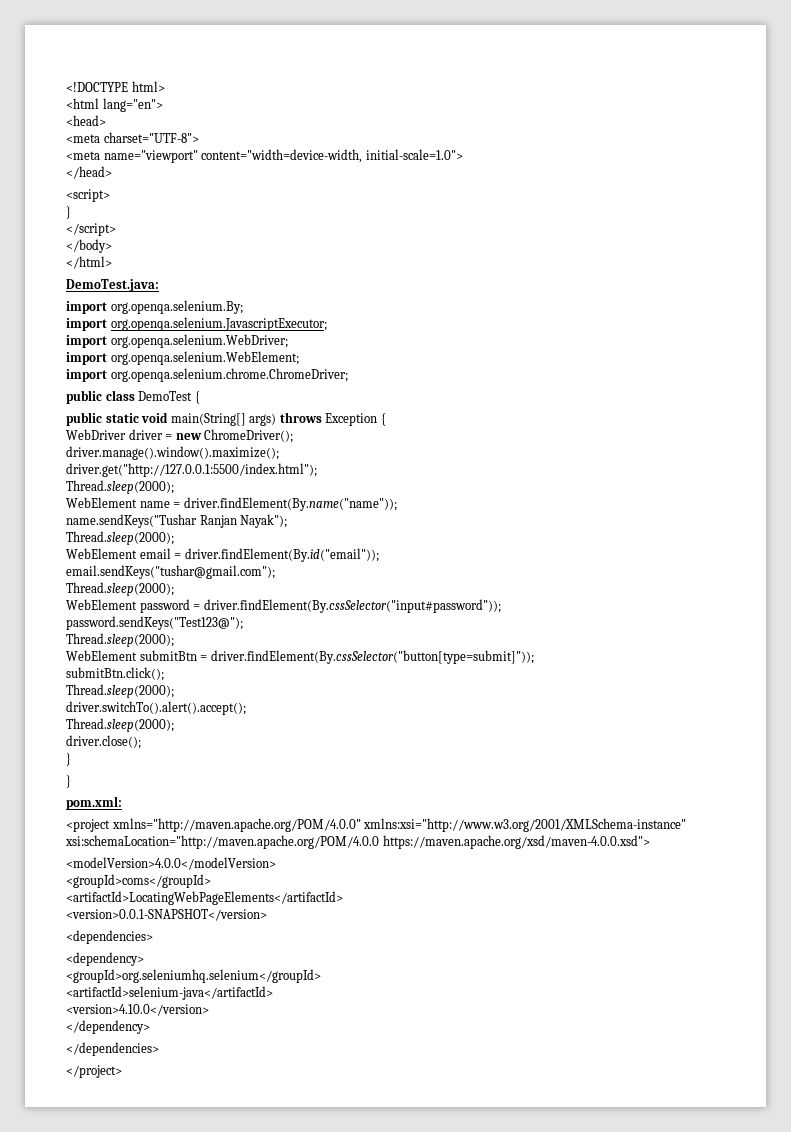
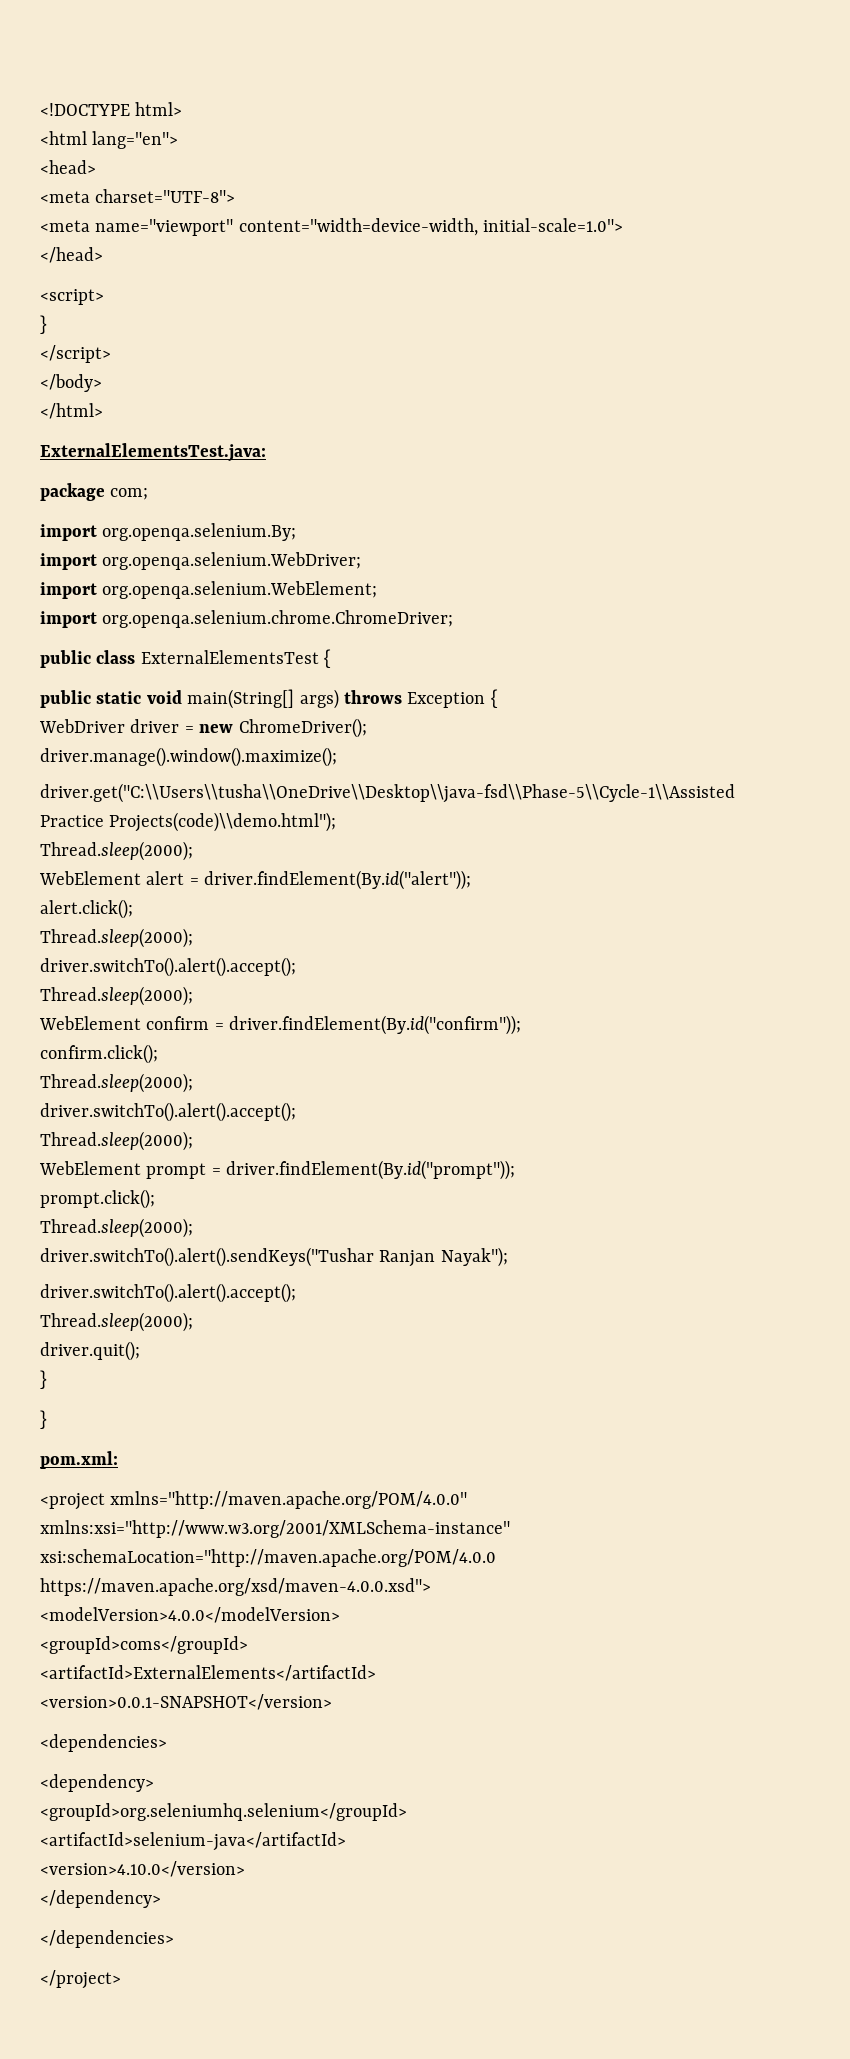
- DemoTest.java:
+ ExternalElementsTest.java:
+ package com;
- import org.openqa.selenium.JavascriptExecutor;
- public class DemoTest {
+ public class ExternalElementsTest {
- driver.get("http://127.0.0.1:5500/index.html");
+ driver.get("C:\\Users\\tusha\\OneDrive\\Desktop\\java-fsd\\Phase-5\\Cycle-1\\Assisted Practice Projects(code)\\demo.html");
  Thread.sleep(2000);
- WebElement name = driver.findElement(By.name("name"));
- name.sendKeys("Tushar Ranjan Nayak");
- Thread.sleep(2000);
- WebElement email = driver.findElement(By.id("email"));
- email.sendKeys("tushar@gmail.com");
- Thread.sleep(2000);
- WebElement password = driver.findElement(By.cssSelector("input#password"));
- password.sendKeys("Test123@");
- Thread.sleep(2000);
- WebElement submitBtn = driver.findElement(By.cssSelector("button[type=submit]"));
- submitBtn.click();
+ WebElement alert = driver.findElement(By.id("alert"));
+ alert.click();
  Thread.sleep(2000);
  driver.switchTo().alert().accept();
  Thread.sleep(2000);
- driver.close();
+ WebElement confirm = driver.findElement(By.id("confirm"));
+ confirm.click();
+ Thread.sleep(2000);
+ driver.switchTo().alert().accept();
+ Thread.sleep(2000);
+ WebElement prompt = driver.findElement(By.id("prompt"));
+ prompt.click();
+ Thread.sleep(2000);
+ driver.switchTo().alert().sendKeys("Tushar Ranjan Nayak");
+ driver.switchTo().alert().accept();
+ Thread.sleep(2000);
+ driver.quit();
- <artifactId>LocatingWebPageElements</artifactId>
+ <artifactId>ExternalElements</artifactId>

